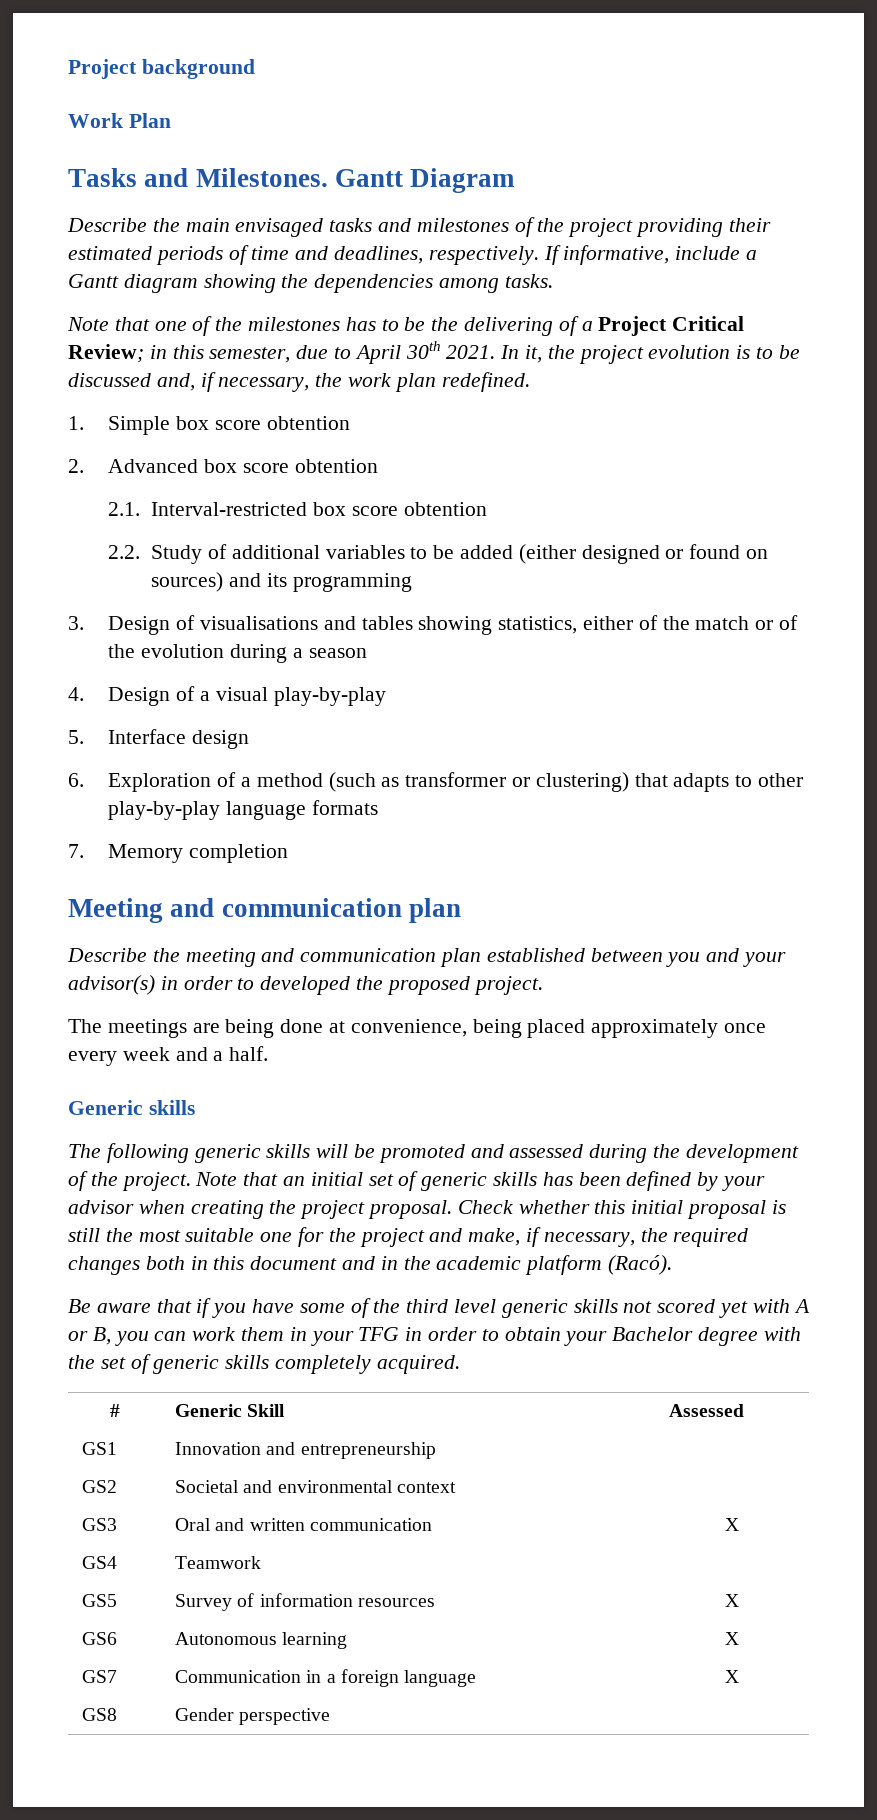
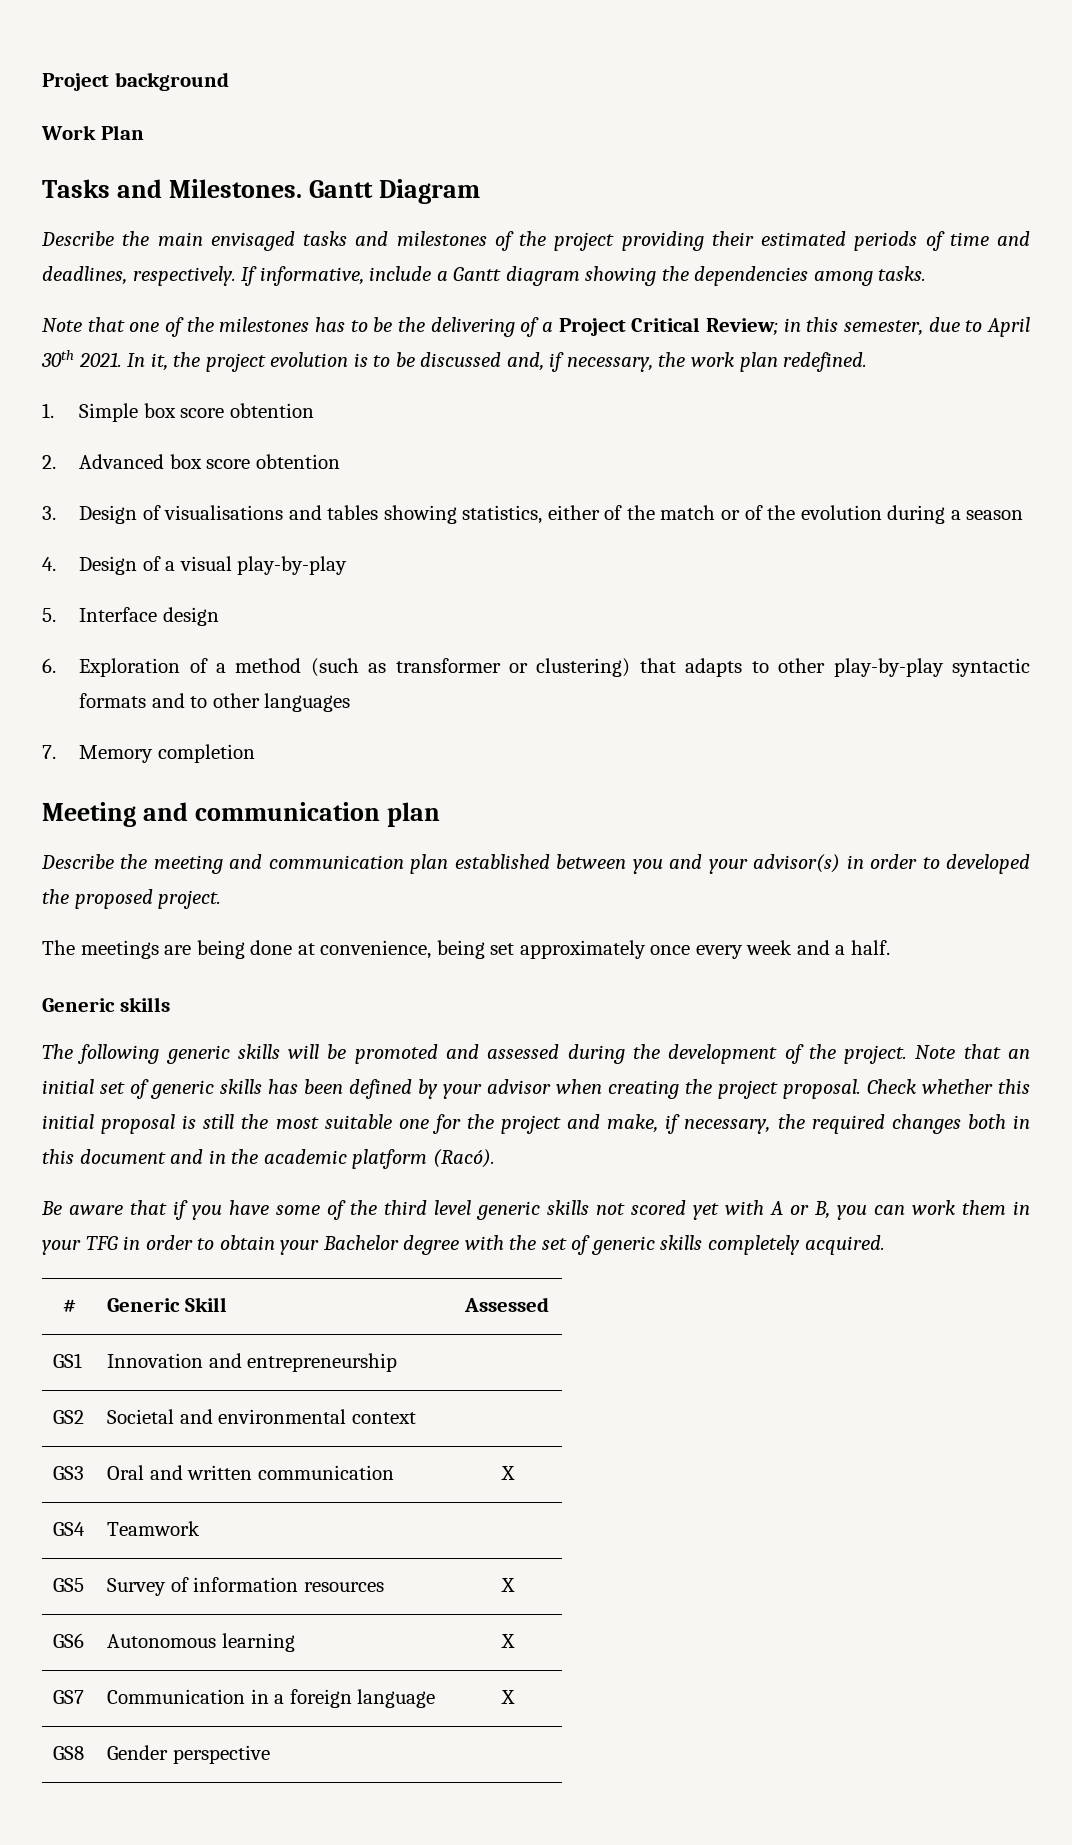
- 2.1. Interval-restricted box score obtention
- 2.2. Study of additional variables to be added (either designed or found on sources) and its programming
- 6. Exploration of a method (such as transformer or clustering) that adapts to other play-by-play language formats
+ 6. Exploration of a method (such as transformer or clustering) that adapts to other play-by-play syntactic formats and to other languages
- The meetings are being done at convenience, being placed approximately once every week and a half.
+ The meetings are being done at convenience, being set approximately once every week and a half.

